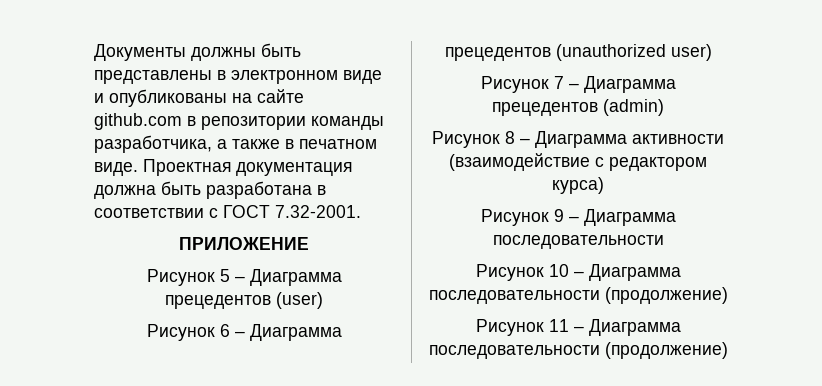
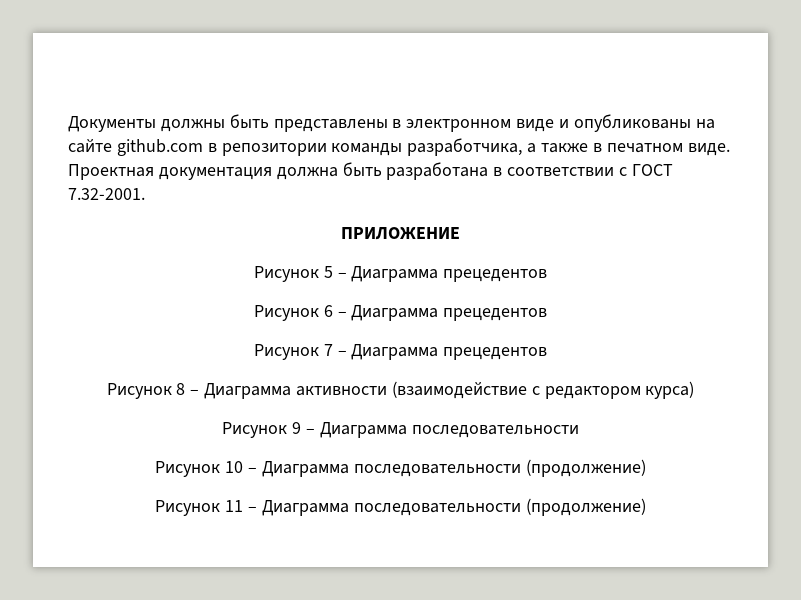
- Рисунок 5 – Диаграмма прецедентов (user)
+ Рисунок 5 – Диаграмма прецедентов
- Рисунок 6 – Диаграмма прецедентов (unauthorized user)
+ Рисунок 6 – Диаграмма прецедентов
- Рисунок 7 – Диаграмма прецедентов (admin)
+ Рисунок 7 – Диаграмма прецедентов

